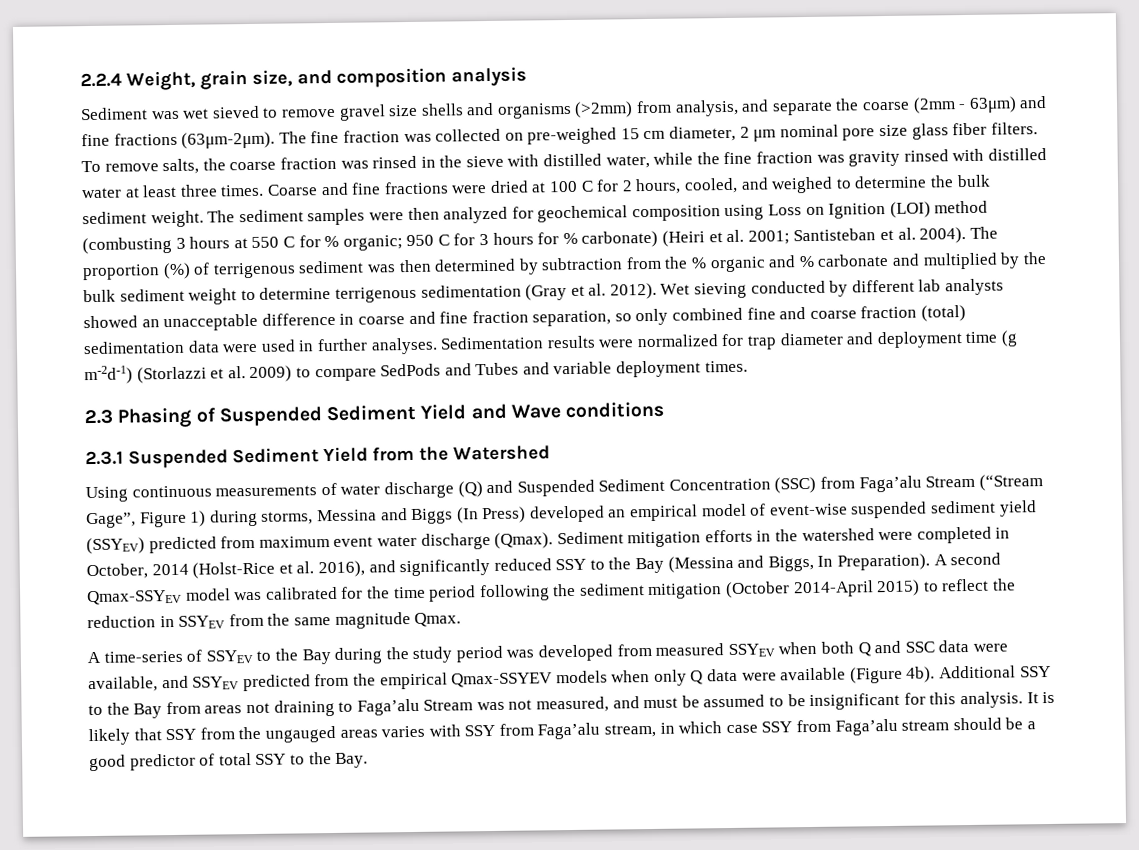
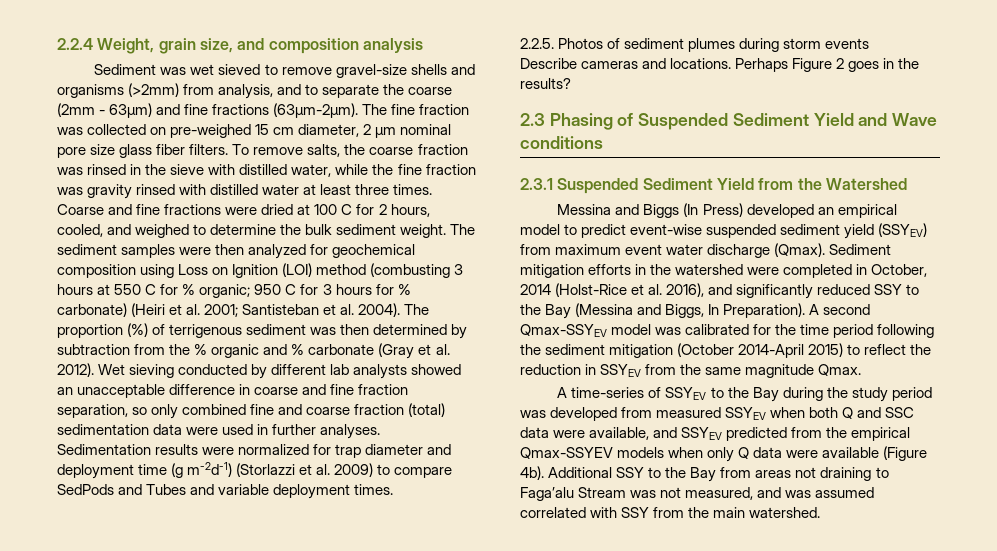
- Sediment was wet sieved to remove gravel size shells and organisms (>2mm) from analysis, and separate the coarse (2mm - 63μm) and fine fractions (63μm-2μm).
+ Sediment was wet sieved to remove gravel-size shells and organisms (>2mm) from analysis, and to separate the coarse (2mm - 63μm) and fine fractions (63μm-2μm).
- The proportion (%) of terrigenous sediment was then determined by subtraction from the % organic and % carbonate and multiplied by the bulk sediment weight to determine terrigenous sedimentation (Gray et al. 2012).
+ The proportion (%) of terrigenous sediment was then determined by subtraction from the % organic and % carbonate (Gray et al. 2012).
+ 2.2.5. Photos of sediment plumes during storm events
+ Describe cameras and locations. Perhaps Figure 2 goes in the results?
- Using continuous measurements of water discharge (Q) and Suspended Sediment Concentration (SSC) from Faga’alu Stream (“Stream Gage”, Figure 1) during storms, Messina and Biggs (In Press) developed an empirical model of event-wise suspended sediment yield (SSYEV) predicted from maximum event water discharge (Qmax).
+ Messina and Biggs (In Press) developed an empirical model to predict event-wise suspended sediment yield (SSYEV) from maximum event water discharge (Qmax).
- Additional SSY to the Bay from areas not draining to Faga’alu Stream was not measured, and must be assumed to be insignificant for this analysis. It is likely that SSY from the ungauged areas varies with SSY from Faga’alu stream, in which case SSY from Faga’alu stream should be a good predictor of total SSY to the Bay.
+ Additional SSY to the Bay from areas not draining to Faga’alu Stream was not measured, and was assumed correlated with SSY from the main watershed.

